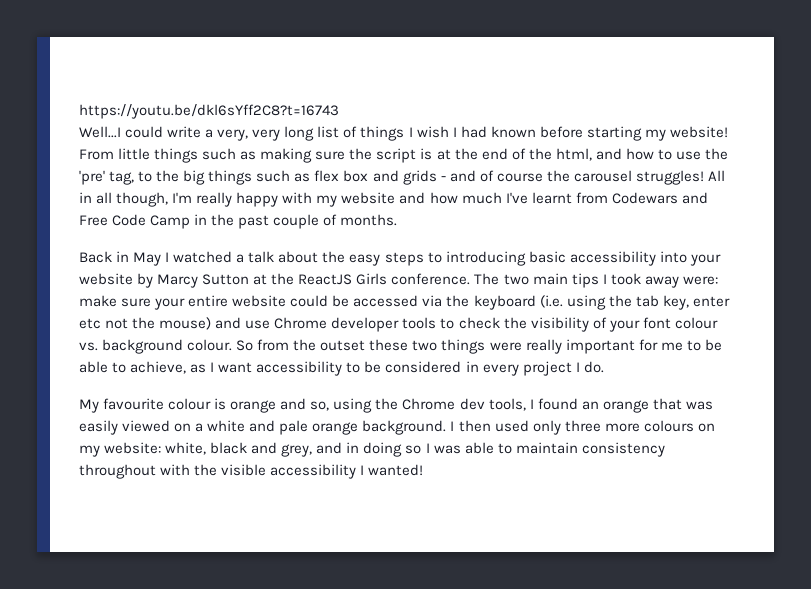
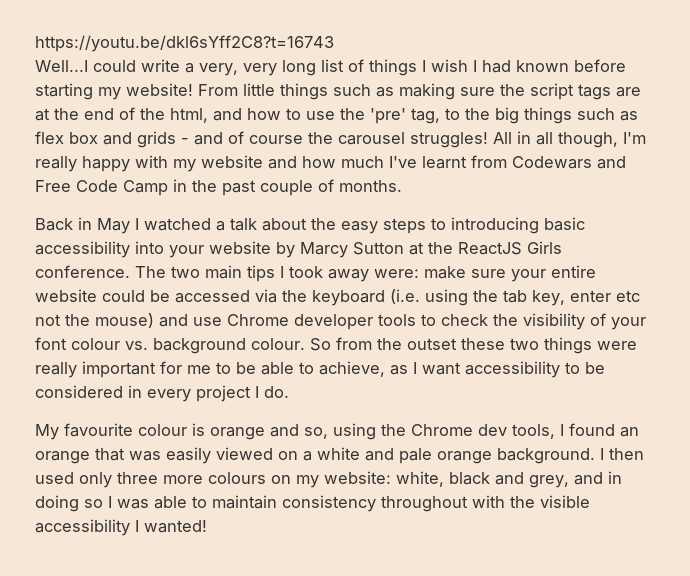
- From little things such as making sure the script is at the end of the html, and how to use the 'pre' tag, to the big things such as flex box and grids - and of course the carousel struggles!
+ From little things such as making sure the script tags are at the end of the html, and how to use the 'pre' tag, to the big things such as flex box and grids - and of course the carousel struggles!

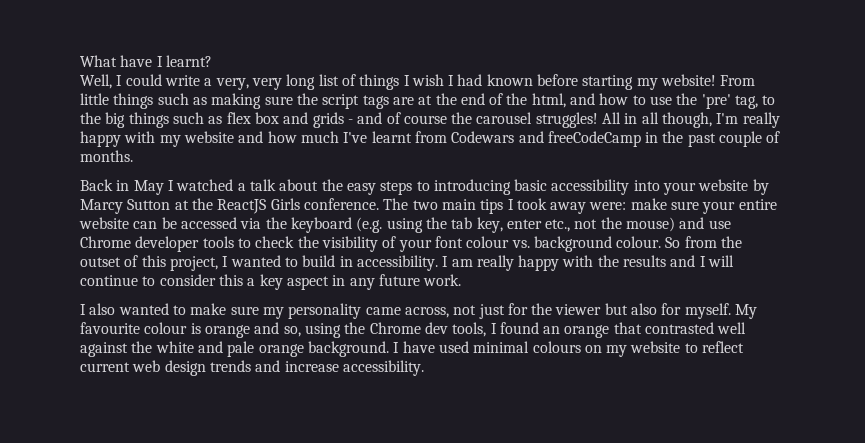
- https://youtu.be/dkl6sYff2C8?t=16743
- Well...I could write a very, very long list of things I wish I had known before starting my website!
+ What have I learnt?
+ Well, I could write a very, very long list of things I wish I had known before starting my website!
- All in all though, I'm really happy with my website and how much I've learnt from Codewars and Free Code Camp in the past couple of months.
+ All in all though, I'm really happy with my website and how much I've learnt from Codewars and freeCodeCamp in the past couple of months.
- The two main tips I took away were: make sure your entire website could be accessed via the keyboard (i.e. using the tab key, enter etc not the mouse) and use Chrome developer tools to check the visibility of your font colour vs. background colour.
+ The two main tips I took away were: make sure your entire website can be accessed via the keyboard (e.g. using the tab key, enter etc., not the mouse) and use Chrome developer tools to check the visibility of your font colour vs. background colour.
- So from the outset these two things were really important for me to be able to achieve, as I want accessibility to be considered in every project I do.
- My favourite colour is orange and so, using the Chrome dev tools, I found an orange that was easily viewed on a white and pale orange background.
+ So from the outset of this project, I wanted to build in accessibility. I am really happy with the results and I will continue to consider this a key aspect in any future work.
+ I also wanted to make sure my personality came across, not just for the viewer but also for myself. My favourite colour is orange and so, using the Chrome dev tools, I found an orange that contrasted well against the white and pale orange background.
- I then used only three more colours on my website: white, black and grey, and in doing so I was able to maintain consistency throughout with the visible accessibility I wanted!
+ I have used minimal colours on my website to reflect current web design trends and increase accessibility.

